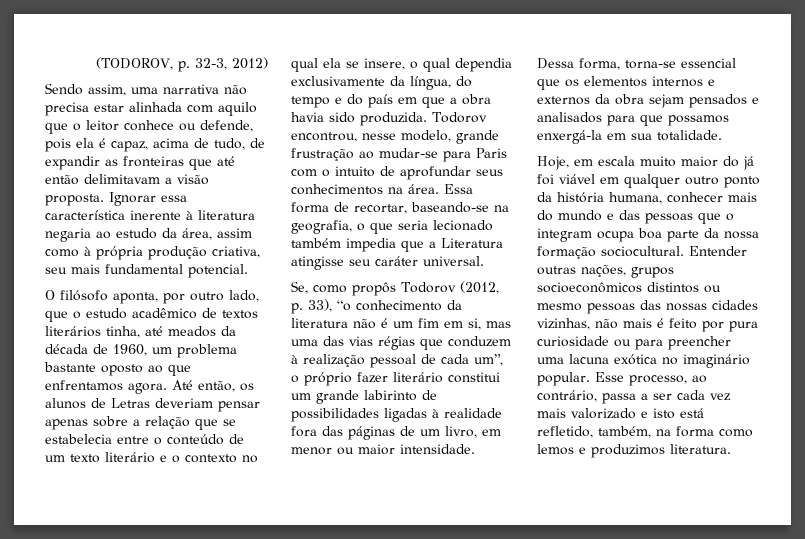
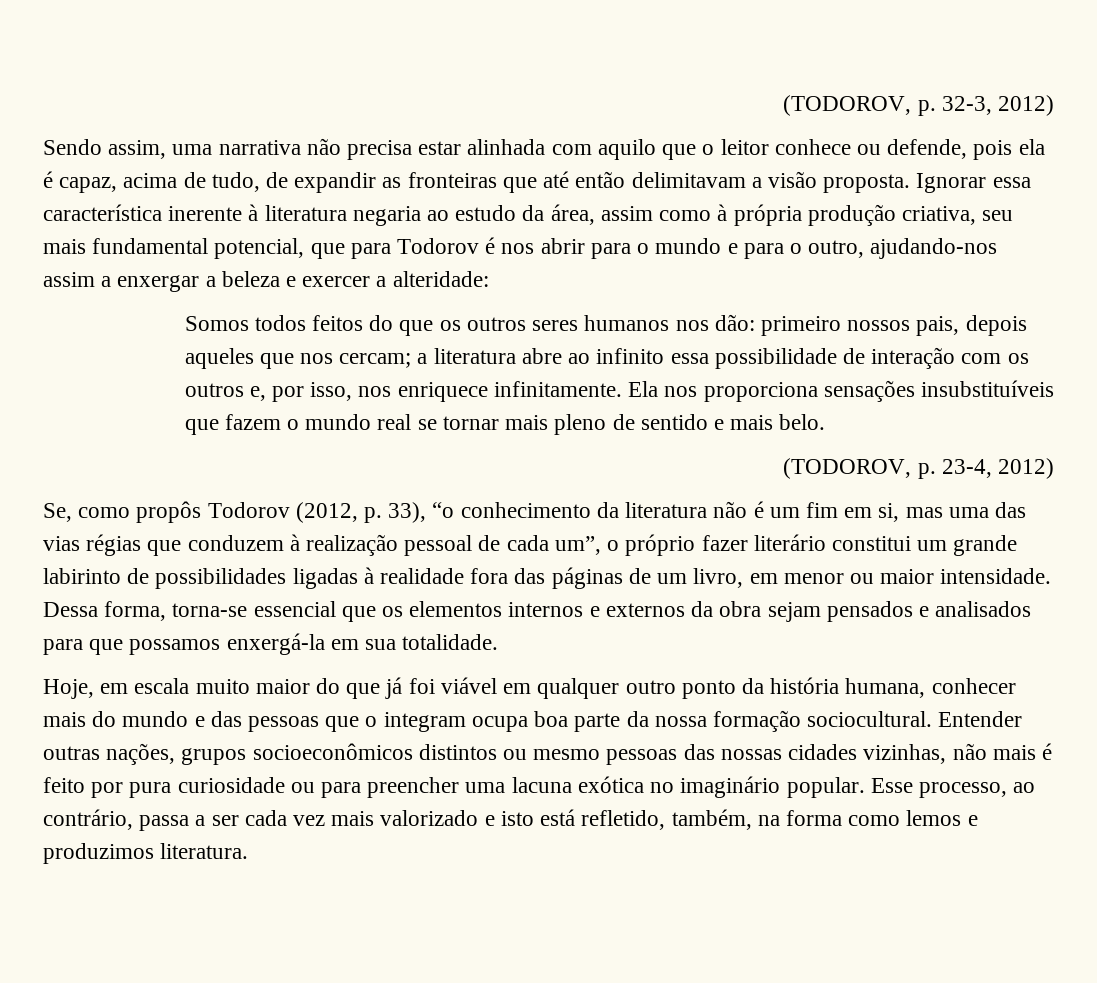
- Ignorar essa característica inerente à literatura negaria ao estudo da área, assim como à própria produção criativa, seu mais fundamental potencial.
- O filósofo aponta, por outro lado, que o estudo acadêmico de textos literários tinha, até meados da década de 1960, um problema bastante oposto ao que enfrentamos agora. Até então, os alunos de Letras deveriam pensar apenas sobre a relação que se estabelecia entre o conteúdo de um texto literário e o contexto no qual ela se insere, o qual dependia exclusivamente da língua, do tempo e do país em que a obra havia sido produzida. Todorov encontrou, nesse modelo, grande frustração ao mudar-se para Paris com o intuito de aprofundar seus conhecimentos na área. Essa forma de recortar, baseando-se na geografia, o que seria lecionado também impedia que a Literatura atingisse seu caráter universal.
+ Ignorar essa característica inerente à literatura negaria ao estudo da área, assim como à própria produção criativa, seu mais fundamental potencial, que para Todorov é nos abrir para o mundo e para o outro, ajudando-nos assim a enxergar a beleza e exercer a alteridade:
+ Somos todos feitos do que os outros seres humanos nos dão: primeiro nossos pais, depois aqueles que nos cercam; a literatura abre ao infinito essa possibilidade de interação com os outros e, por isso, nos enriquece infinitamente. Ela nos proporciona sensações insubstituíveis que fazem o mundo real se tornar mais pleno de sentido e mais belo.
+ (TODOROV, p. 23-4, 2012)
- Hoje, em escala muito maior do já foi viável em qualquer outro ponto da história humana, conhecer mais do mundo e das pessoas que o integram ocupa boa parte da nossa formação sociocultural.
+ Hoje, em escala muito maior do que já foi viável em qualquer outro ponto da história humana, conhecer mais do mundo e das pessoas que o integram ocupa boa parte da nossa formação sociocultural.

